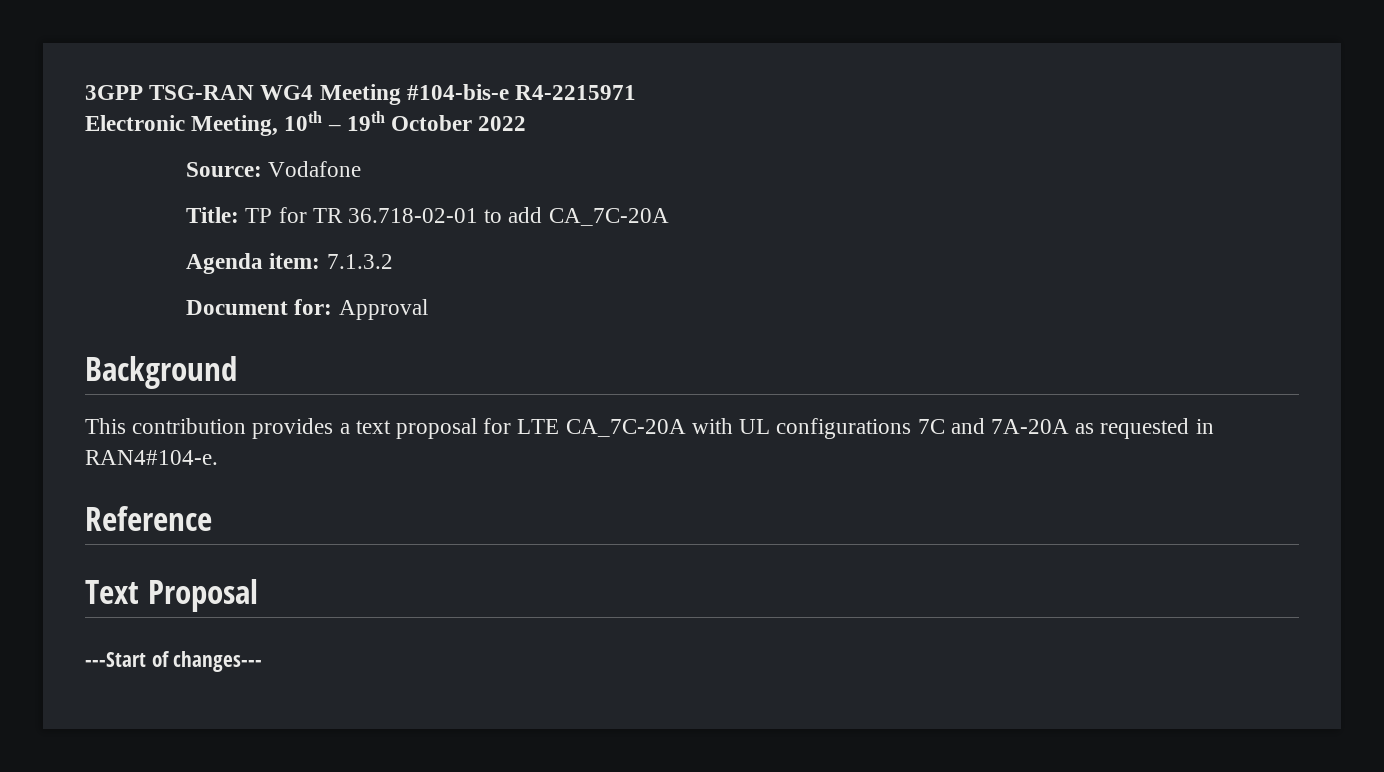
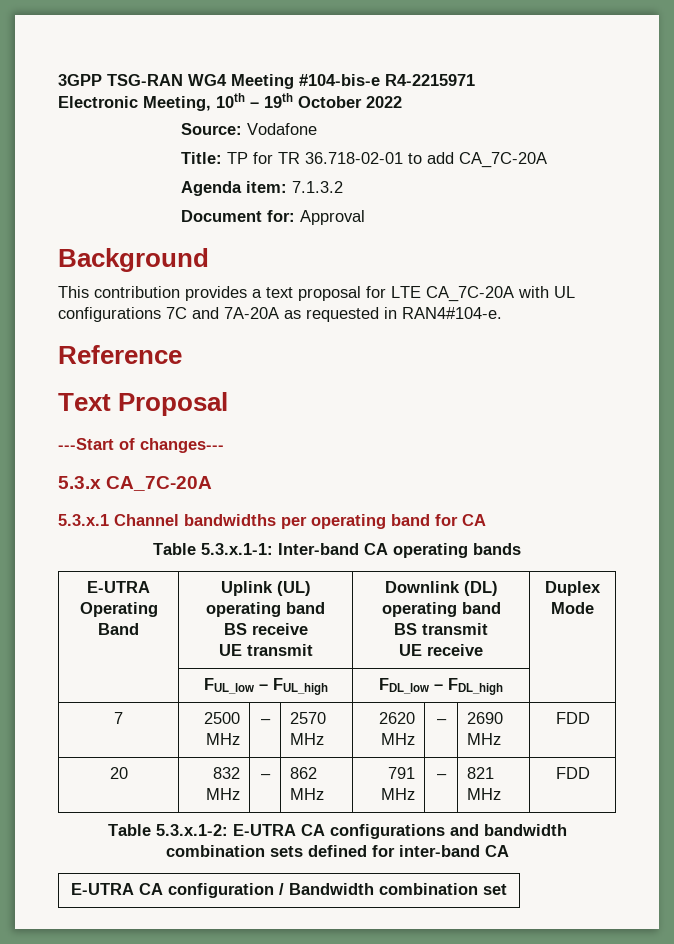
+ 5.3.x CA_7C-20A
+ 5.3.x.1 Channel bandwidths per operating band for CA
+ Table 5.3.x.1-1: Inter-band CA operating bands
+ E-UTRA Operating Band | Uplink (UL) operating band
+ BS receive
+ UE transmit | Downlink (DL) operating band
+ BS transmit
+ UE receive | Duplex Mode
+ | FUL_low – FUL_high | FDL_low – FDL_high |
+ 7 | 2500 MHz | – | 2570 MHz | 2620 MHz | – | 2690 MHz | FDD
+ 20 | 832 MHz | – | 862 MHz | 791 MHz | – | 821 MHz | FDD
+ Table 5.3.x.1-2: E-UTRA CA configurations and bandwidth combination sets defined for inter-band CA
+ E-UTRA CA configuration / Bandwidth combination set

